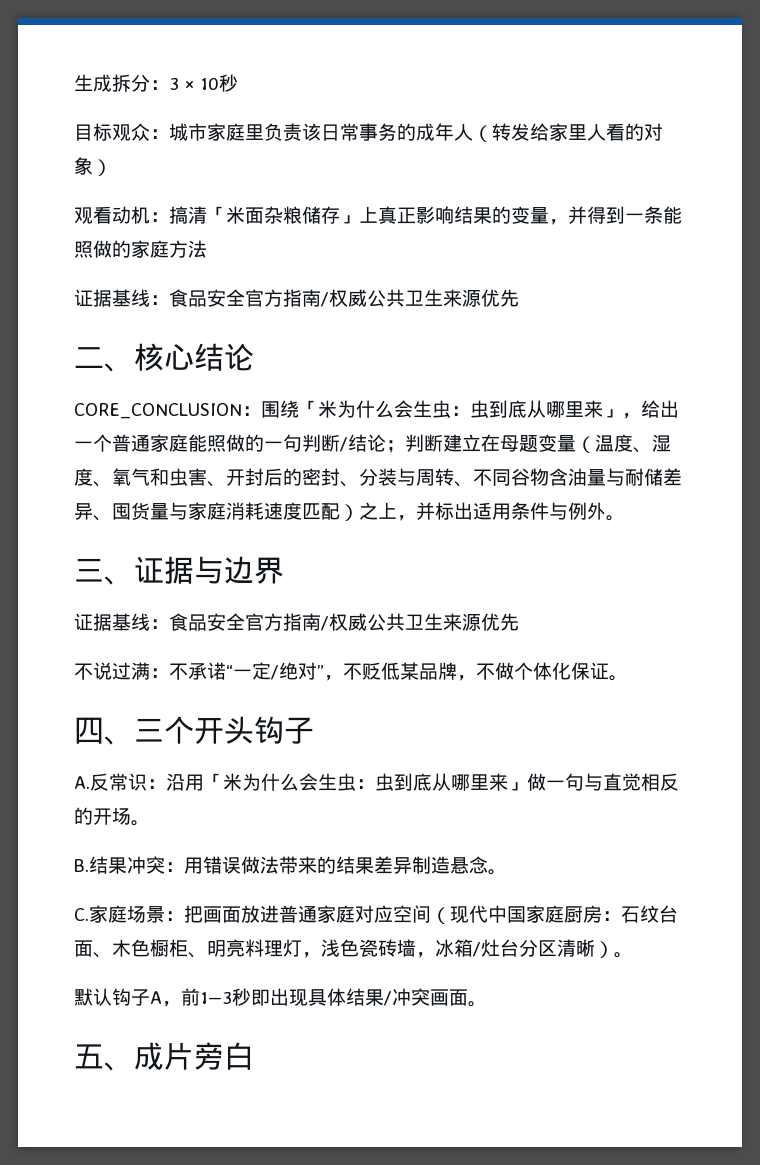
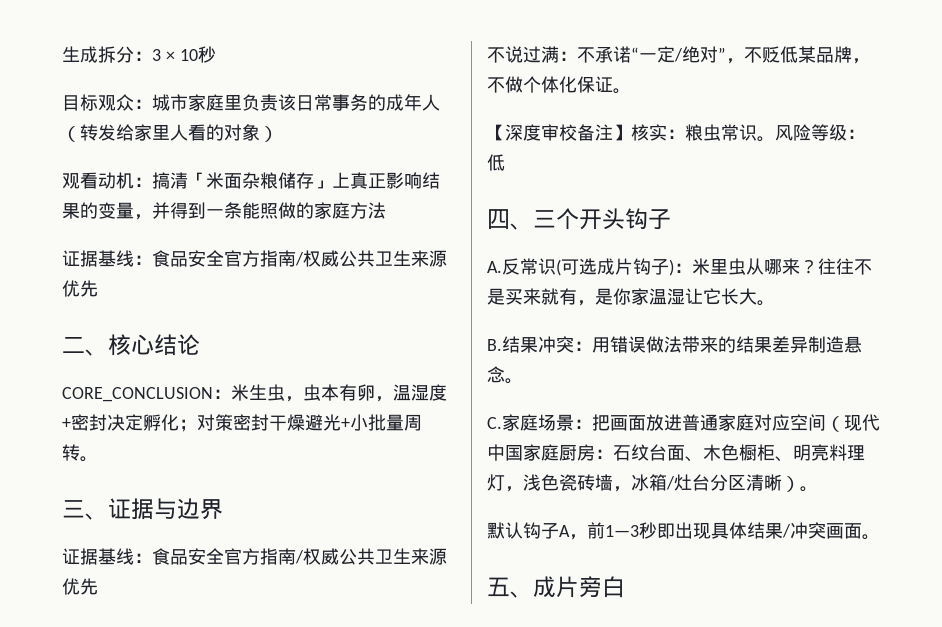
- CORE_CONCLUSION：围绕「米为什么会生虫：虫到底从哪里来」，给出一个普通家庭能照做的一句判断/结论；判断建立在母题变量（温度、湿度、氧气和虫害、开封后的密封、分装与周转、不同谷物含油量与耐储差异、囤货量与家庭消耗速度匹配）之上，并标出适用条件与例外。
+ CORE_CONCLUSION：米生虫，虫本有卵，温湿度+密封决定孵化；对策密封干燥避光+小批量周转。
+ 【深度审校备注】核实：粮虫常识。风险等级：低
- A.反常识：沿用「米为什么会生虫：虫到底从哪里来」做一句与直觉相反的开场。
+ A.反常识(可选成片钩子)：米里虫从哪来？往往不是买来就有，是你家温湿让它长大。

